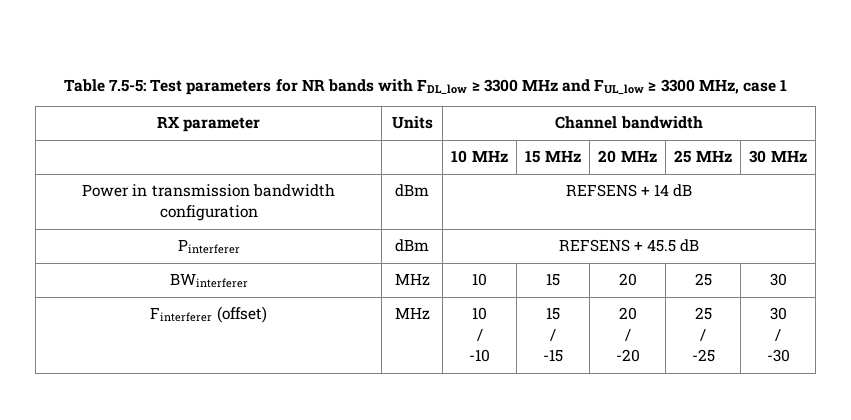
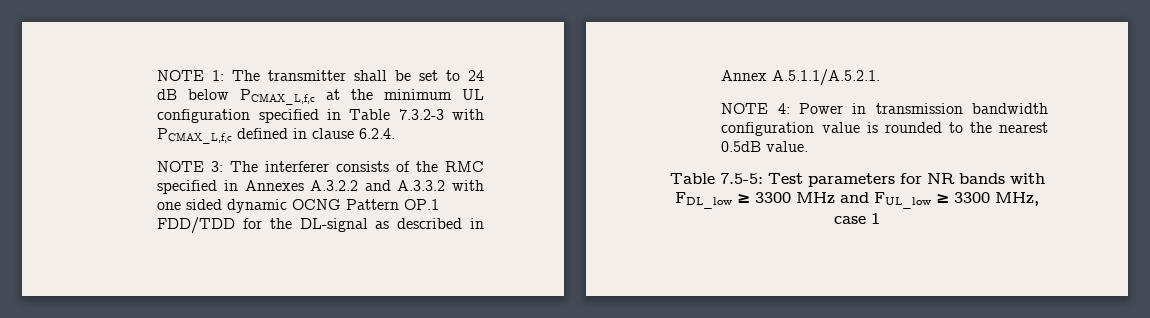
+ NOTE 1: The transmitter shall be set to 24 dB below PCMAX_L,f,c at the minimum UL configuration specified in Table 7.3.2-3 with PCMAX_L,f,c defined in clause 6.2.4.
+ NOTE 3: The interferer consists of the RMC specified in Annexes A.3.2.2 and A.3.3.2 with one sided dynamic OCNG Pattern OP.1 FDD/TDD for the DL-signal as described in Annex A.5.1.1/A.5.2.1.
+ NOTE 4: Power in transmission bandwidth configuration value is rounded to the nearest 0.5dB value.
- RX parameter | Units | Channel bandwidth
- | | 10 MHz | 15 MHz | 20 MHz | 25 MHz | 30 MHz
- Power in transmission bandwidth configuration | dBm | REFSENS + 14 dB
- Pinterferer | dBm | REFSENS + 45.5 dB
- BWinterferer | MHz | 10 | 15 | 20 | 25 | 30
- Finterferer (offset) | MHz | 10
- /
- -10 | 15
- /
- -15 | 20
- /
- -20 | 25
- /
- -25 | 30
- /
- -30

